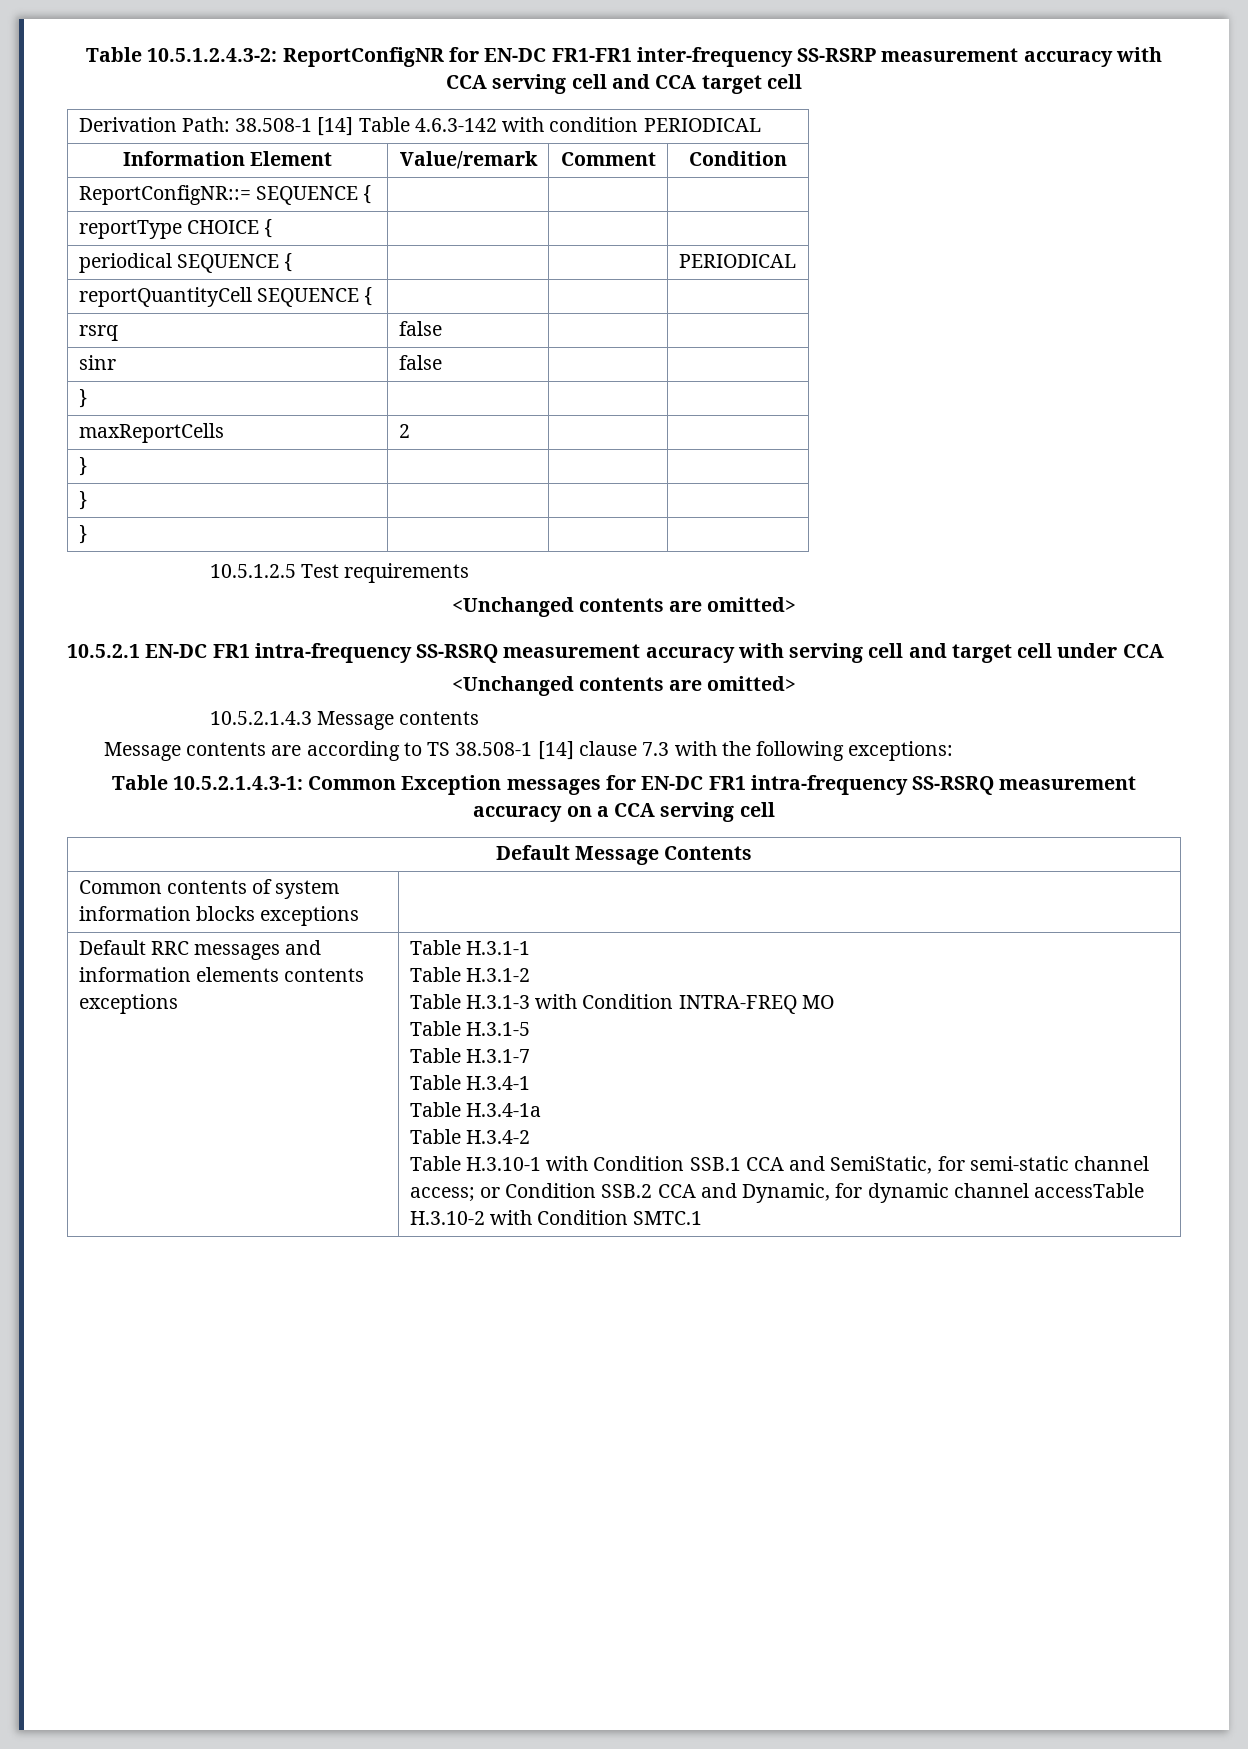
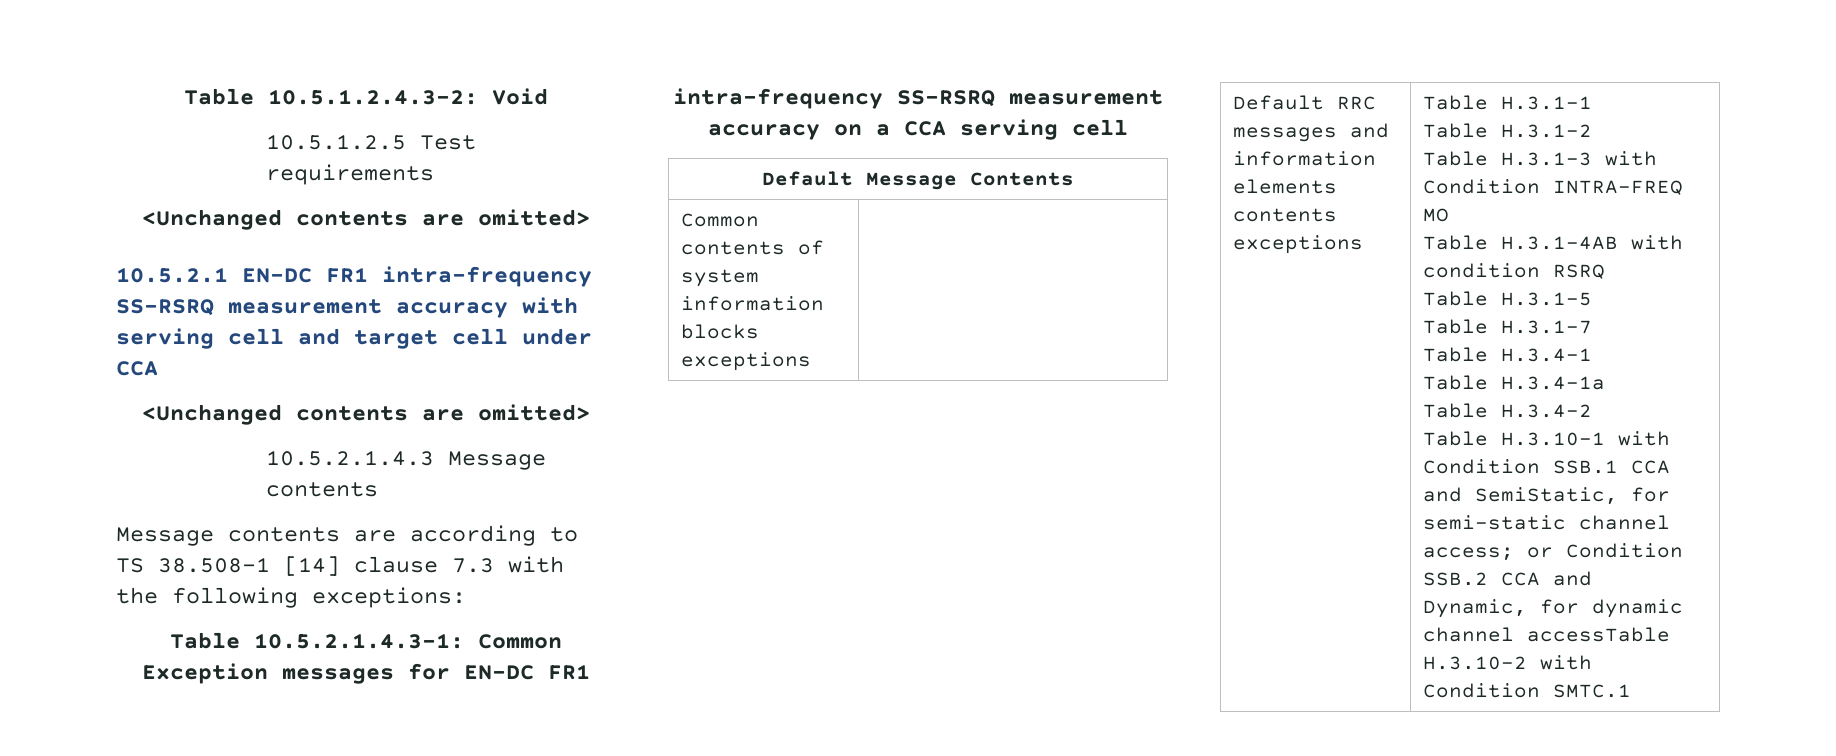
- Table 10.5.1.2.4.3-2: ReportConfigNR for EN-DC FR1-FR1 inter-frequency SS-RSRP measurement accuracy with CCA serving cell and CCA target cell
- Derivation Path: 38.508-1 [14] Table 4.6.3-142 with condition PERIODICAL
- Information Element | Value/remark | Comment | Condition
- ReportConfigNR::= SEQUENCE { | | |
- reportType CHOICE { | | |
- periodical SEQUENCE { | | | PERIODICAL
- reportQuantityCell SEQUENCE { | | |
- rsrq | false | |
- sinr | false | |
- } | | |
- maxReportCells | 2 | |
- } | | |
- } | | |
- } | | |
+ Table 10.5.1.2.4.3-2: Void
+ Table H.3.1-4AB with condition RSRQ

